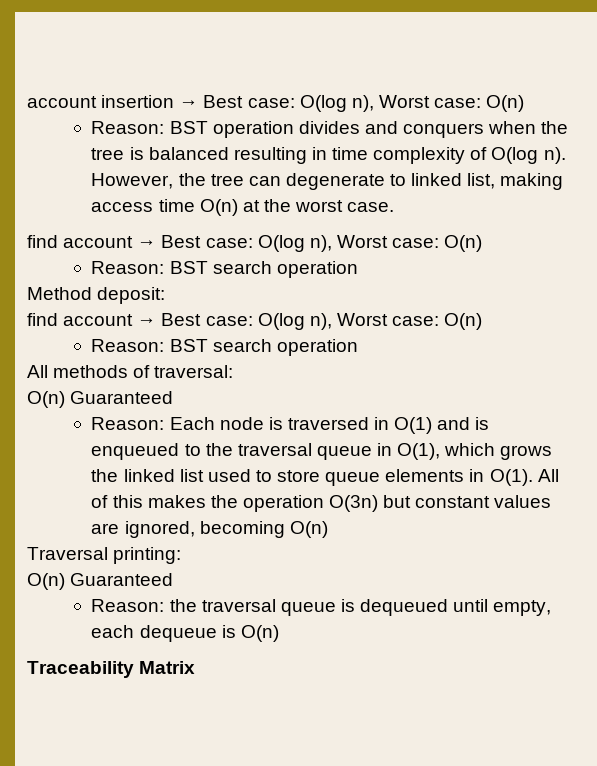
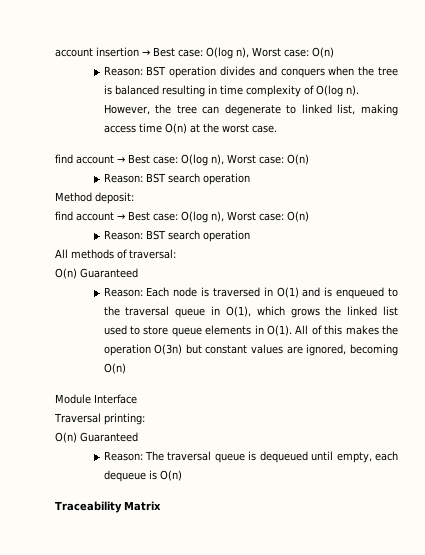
+ Module Interface
- Reason: the traversal queue is dequeued until empty, each dequeue is O(n)
+ Reason: The traversal queue is dequeued until empty, each dequeue is O(n)

